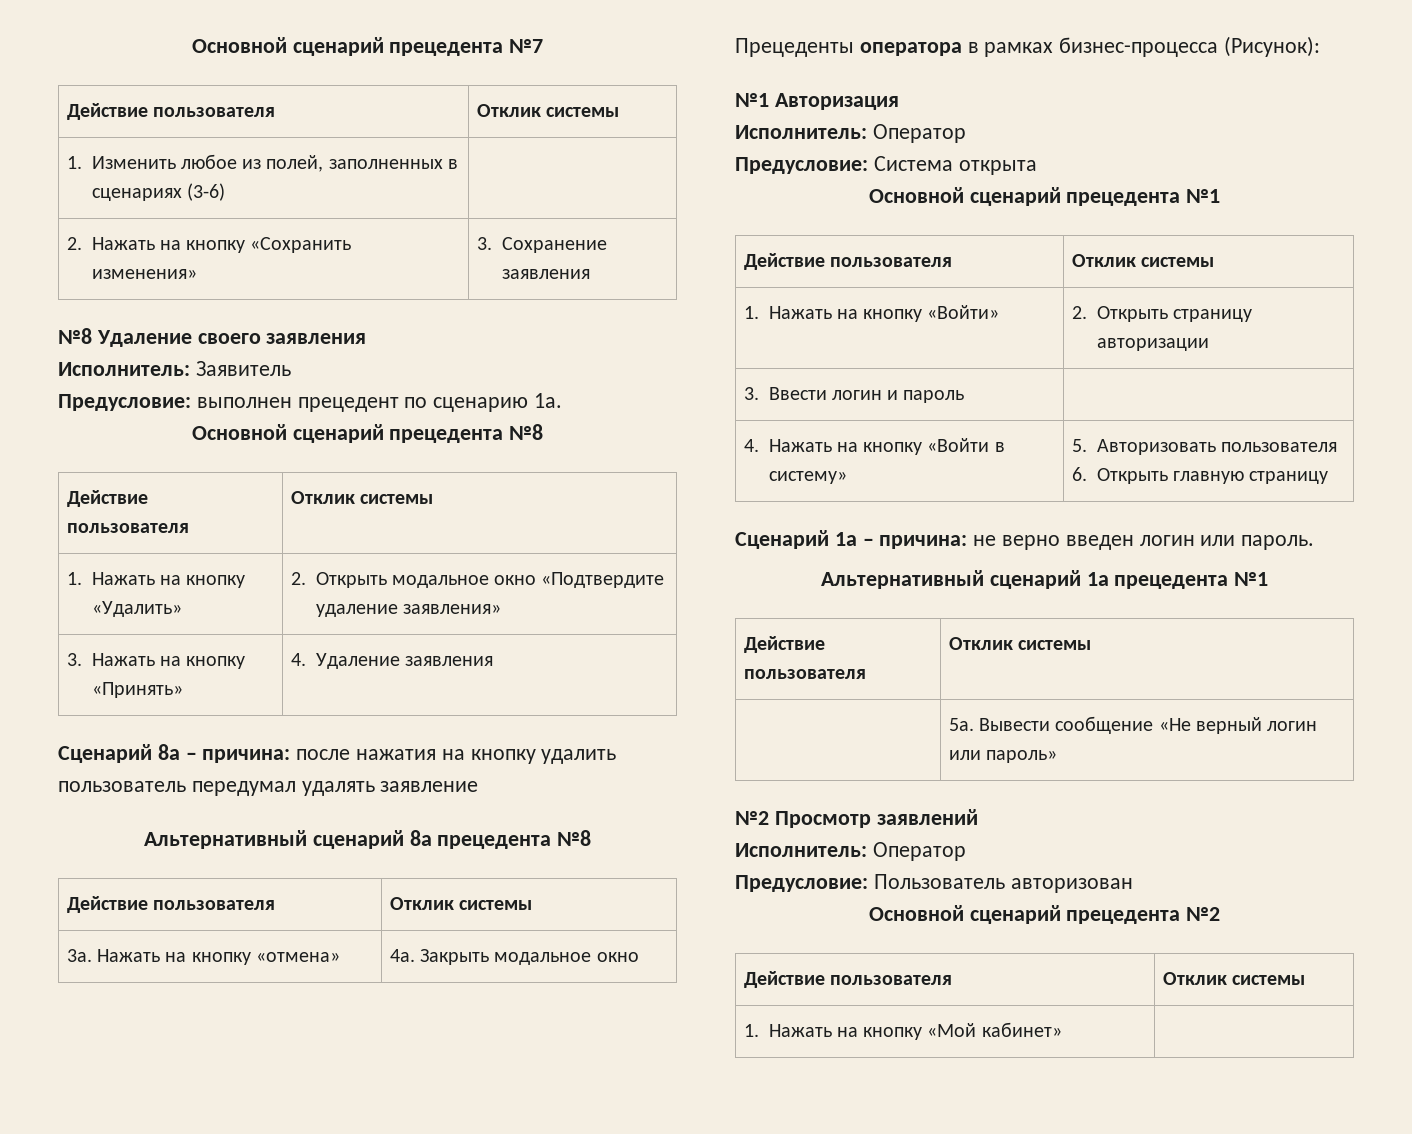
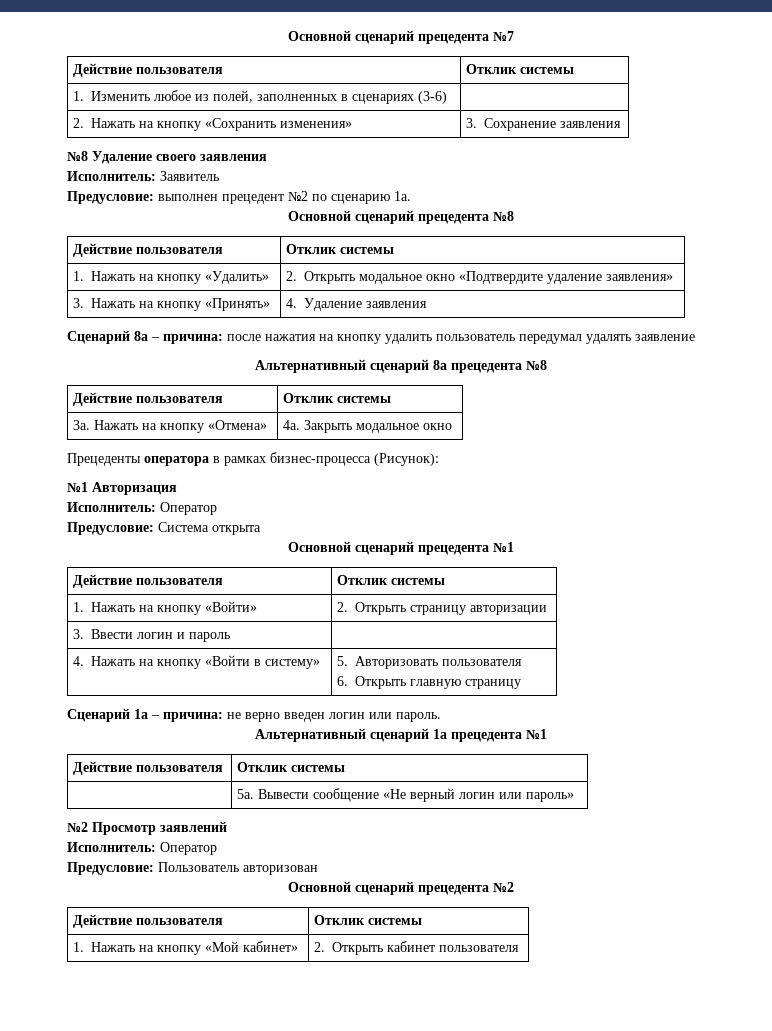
- Предусловие: выполнен прецедент по сценарию 1а.
+ Предусловие: выполнен прецедент №2 по сценарию 1а.
- 3а. Нажать на кнопку «отмена» | 4а. Закрыть модальное окно
+ 3а. Нажать на кнопку «Отмена» | 4а. Закрыть модальное окно
- 1. Нажать на кнопку «Мой кабинет» |
+ 1. Нажать на кнопку «Мой кабинет» | 2. Открыть кабинет пользователя

